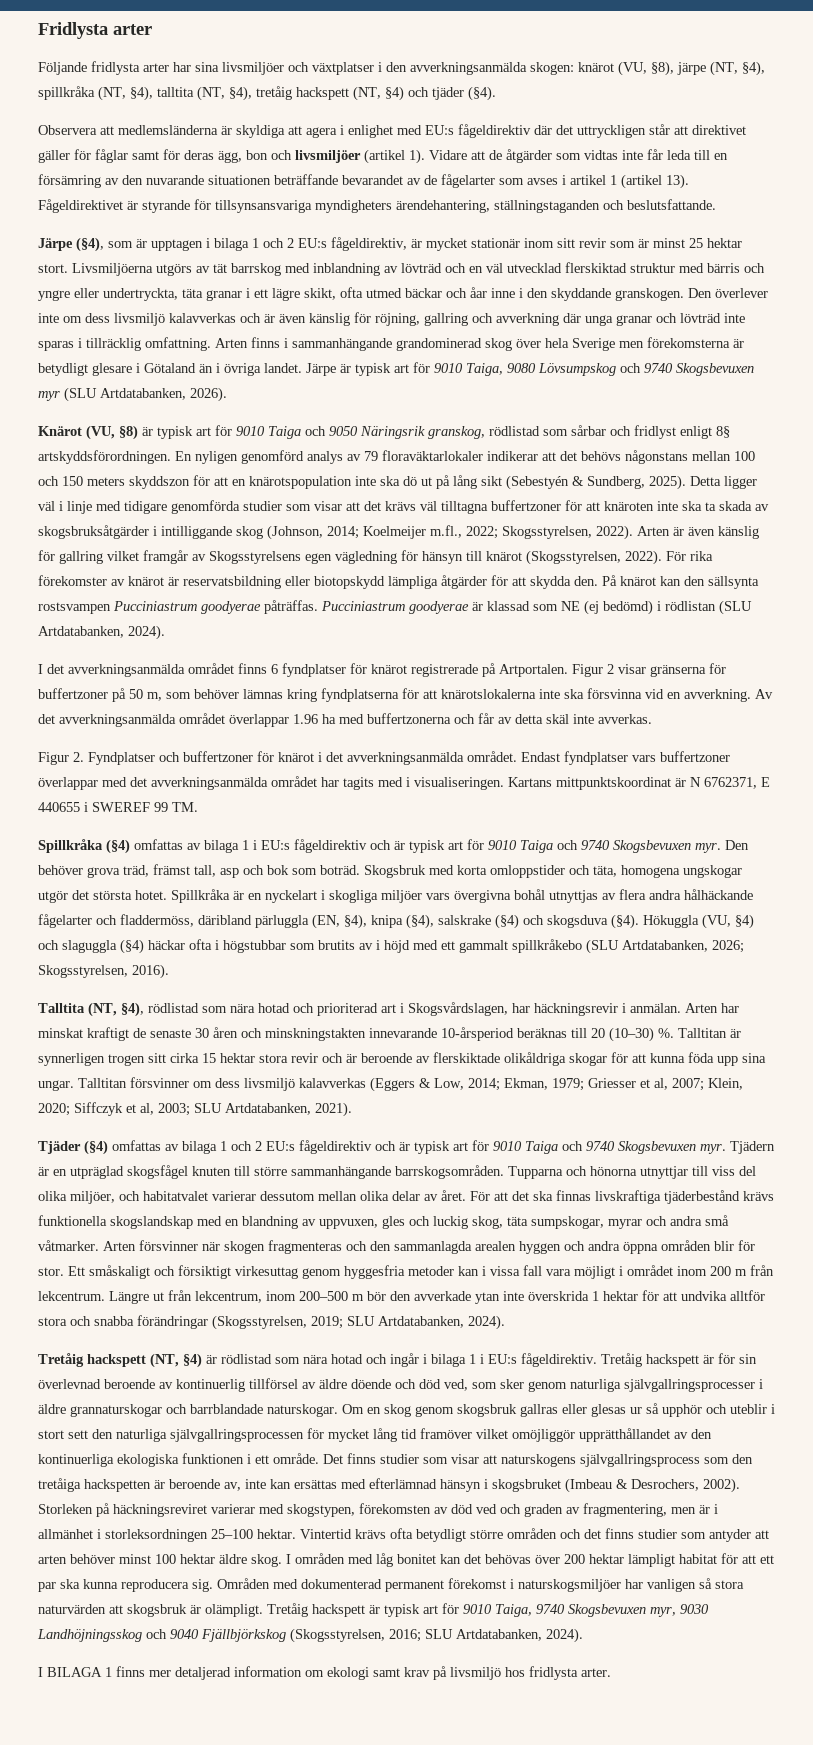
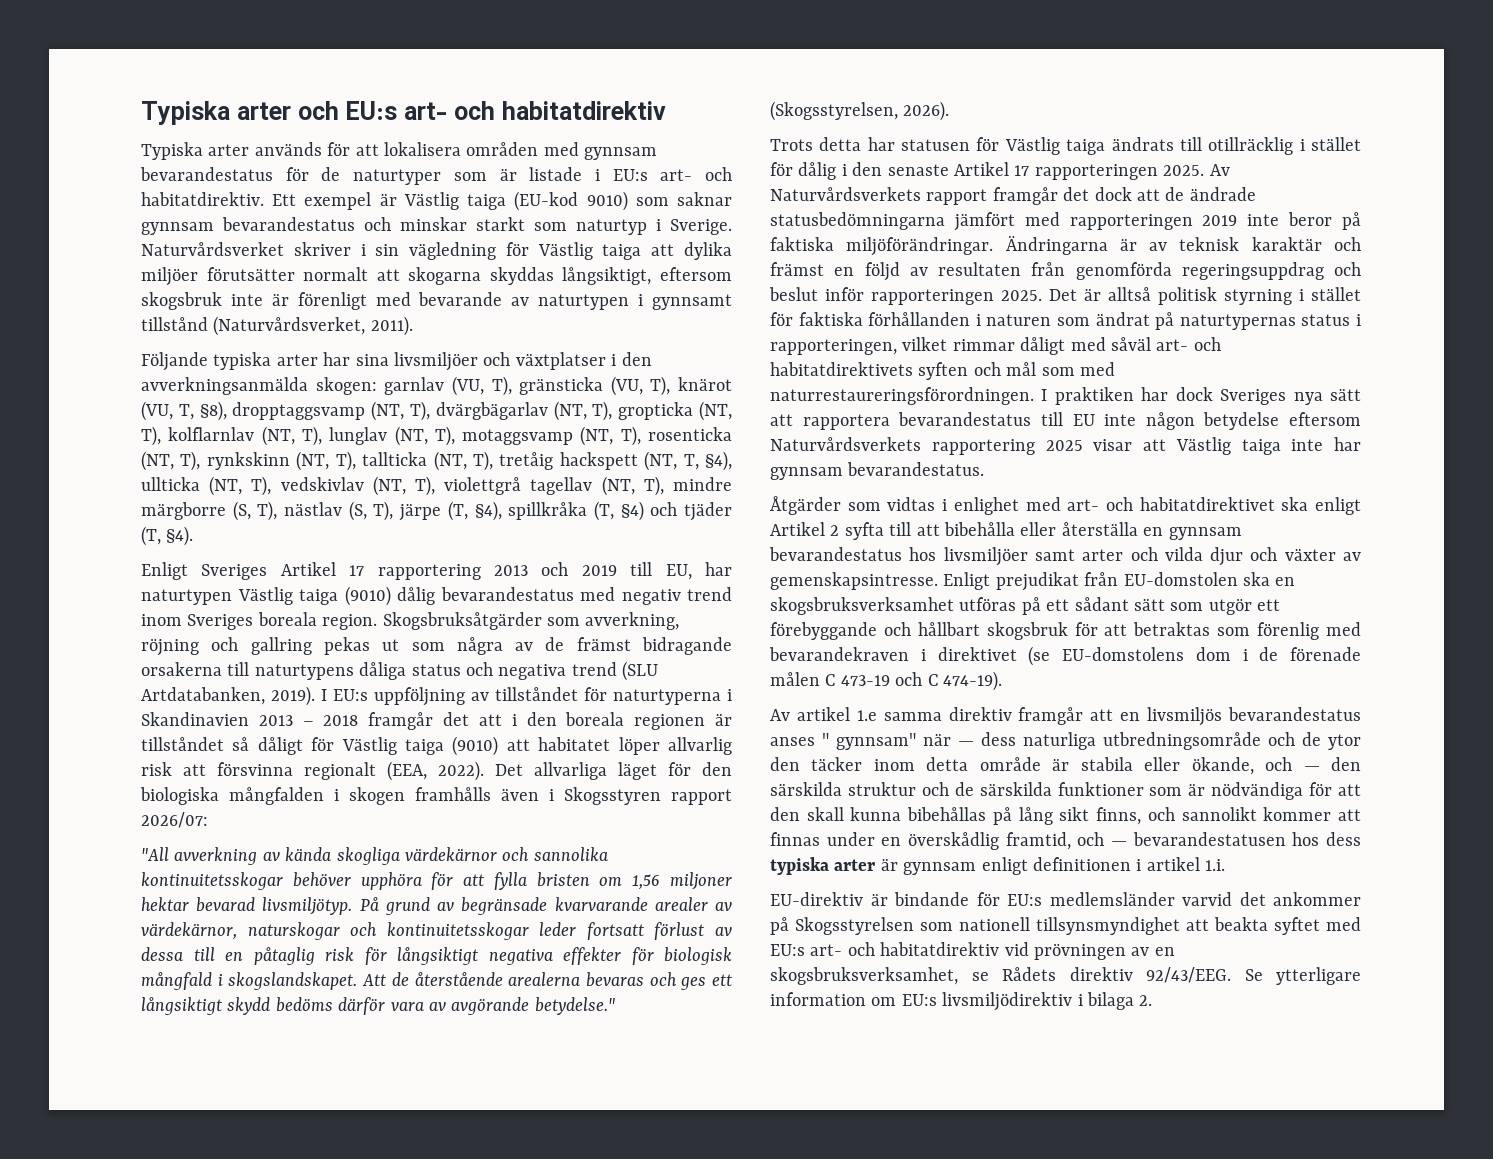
- Fridlysta arter
+ Typiska arter och EU:s art- och habitatdirektiv
+ Typiska arter används för att lokalisera områden med gynnsam bevarandestatus för de naturtyper som är listade i EU:s art- och habitatdirektiv. Ett exempel är Västlig taiga (EU-kod 9010) som saknar gynnsam bevarandestatus och minskar starkt som naturtyp i Sverige. Naturvårdsverket skriver i sin vägledning för Västlig taiga att dylika miljöer förutsätter normalt att skogarna skyddas långsiktigt, eftersom skogsbruk inte är förenligt med bevarande av naturtypen i gynnsamt tillstånd (Naturvårdsverket, 2011).
- Följande fridlysta arter har sina livsmiljöer och växtplatser i den avverkningsanmälda skogen: knärot (VU, §8), järpe (NT, §4), spillkråka (NT, §4), talltita (NT, §4), tretåig hackspett (NT, §4) och tjäder (§4).
- Observera att medlemsländerna är skyldiga att agera i enlighet med EU:s fågeldirektiv där det uttryckligen står att direktivet gäller för fåglar samt för deras ägg, bon och livsmiljöer (artikel 1). Vidare att de åtgärder som vidtas inte får leda till en försämring av den nuvarande situationen beträffande bevarandet av de fågelarter som avses i artikel 1 (artikel 13). Fågeldirektivet är styrande för tillsynsansvariga myndigheters ärendehantering, ställningstaganden och beslutsfattande.
- Järpe (§4), som är upptagen i bilaga 1 och 2 EU:s fågeldirektiv, är mycket stationär inom sitt revir som är minst 25 hektar stort. Livsmiljöerna utgörs av tät barrskog med inblandning av lövträd och en väl utvecklad flerskiktad struktur med bärris och yngre eller undertryckta, täta granar i ett lägre skikt, ofta utmed bäckar och åar inne i den skyddande granskogen. Den överlever inte om dess livsmiljö kalavverkas och är även känslig för röjning, gallring och avverkning där unga granar och lövträd inte sparas i tillräcklig omfattning. Arten finns i sammanhängande grandominerad skog över hela Sverige men förekomsterna är betydligt glesare i Götaland än i övriga landet. Järpe är typisk art för 9010 Taiga, 9080 Lövsumpskog och 9740 Skogsbevuxen myr (SLU Artdatabanken, 2026).
- Knärot (VU, §8) är typisk art för 9010 Taiga och 9050 Näringsrik granskog, rödlistad som sårbar och fridlyst enligt 8§ artskyddsförordningen. En nyligen genomförd analys av 79 floraväktarlokaler indikerar att det behövs någonstans mellan 100 och 150 meters skyddszon för att en knärotspopulation inte ska dö ut på lång sikt (Sebestyén & Sundberg, 2025). Detta ligger väl i linje med tidigare genomförda studier som visar att det krävs väl tilltagna buffertzoner för att knäroten inte ska ta skada av skogsbruksåtgärder i intilliggande skog (Johnson, 2014; Koelmeijer m.fl., 2022; Skogsstyrelsen, 2022). Arten är även känslig för gallring vilket framgår av Skogsstyrelsens egen vägledning för hänsyn till knärot (Skogsstyrelsen, 2022). För rika förekomster av knärot är reservatsbildning eller biotopskydd lämpliga åtgärder för att skydda den. På knärot kan den sällsynta rostsvampen Pucciniastrum goodyerae påträffas. Pucciniastrum goodyerae är klassad som NE (ej bedömd) i rödlistan (SLU Artdatabanken, 2024).
- I det avverkningsanmälda området finns 6 fyndplatser för knärot registrerade på Artportalen. Figur 2 visar gränserna för buffertzoner på 50 m, som behöver lämnas kring fyndplatserna för att knärotslokalerna inte ska försvinna vid en avverkning. Av det avverkningsanmälda området överlappar 1.96 ha med buffertzonerna och får av detta skäl inte avverkas.
- Figur 2. Fyndplatser och buffertzoner för knärot i det avverkningsanmälda området. Endast fyndplatser vars buffertzoner överlappar med det avverkningsanmälda området har tagits med i visualiseringen. Kartans mittpunktskoordinat är N 6762371, E 440655 i SWEREF 99 TM.
- Spillkråka (§4) omfattas av bilaga 1 i EU:s fågeldirektiv och är typisk art för 9010 Taiga och 9740 Skogsbevuxen myr. Den behöver grova träd, främst tall, asp och bok som boträd. Skogsbruk med korta omloppstider och täta, homogena ungskogar utgör det största hotet. Spillkråka är en nyckelart i skogliga miljöer vars övergivna bohål utnyttjas av flera andra hålhäckande fågelarter och fladdermöss, däribland pärluggla (EN, §4), knipa (§4), salskrake (§4) och skogsduva (§4). Hökuggla (VU, §4) och slaguggla (§4) häckar ofta i högstubbar som brutits av i höjd med ett gammalt spillkråkebo (SLU Artdatabanken, 2026; Skogsstyrelsen, 2016).
- Talltita (NT, §4), rödlistad som nära hotad och prioriterad art i Skogsvårdslagen, har häckningsrevir i anmälan. Arten har minskat kraftigt de senaste 30 åren och minskningstakten innevarande 10-årsperiod beräknas till 20 (10–30) %. Talltitan är synnerligen trogen sitt cirka 15 hektar stora revir och är beroende av flerskiktade olikåldriga skogar för att kunna föda upp sina ungar. Talltitan försvinner om dess livsmiljö kalavverkas (Eggers & Low, 2014; Ekman, 1979; Griesser et al, 2007; Klein, 2020; Siffczyk et al, 2003; SLU Artdatabanken, 2021).
- Tjäder (§4) omfattas av bilaga 1 och 2 EU:s fågeldirektiv och är typisk art för 9010 Taiga och 9740 Skogsbevuxen myr. Tjädern är en utpräglad skogsfågel knuten till större sammanhängande barrskogsområden. Tupparna och hönorna utnyttjar till viss del olika miljöer, och habitatvalet varierar dessutom mellan olika delar av året. För att det ska finnas livskraftiga tjäderbestånd krävs funktionella skogslandskap med en blandning av uppvuxen, gles och luckig skog, täta sumpskogar, myrar och andra små våtmarker. Arten försvinner när skogen fragmenteras och den sammanlagda arealen hyggen och andra öppna områden blir för stor. Ett småskaligt och försiktigt virkesuttag genom hyggesfria metoder kan i vissa fall vara möjligt i området inom 200 m från lekcentrum. Längre ut från lekcentrum, inom 200–500 m bör den avverkade ytan inte överskrida 1 hektar för att undvika alltför stora och snabba förändringar (Skogsstyrelsen, 2019; SLU Artdatabanken, 2024).
- Tretåig hackspett (NT, §4) är rödlistad som nära hotad och ingår i bilaga 1 i EU:s fågeldirektiv. Tretåig hackspett är för sin överlevnad beroende av kontinuerlig tillförsel av äldre döende och död ved, som sker genom naturliga självgallringsprocesser i äldre grannaturskogar och barrblandade naturskogar. Om en skog genom skogsbruk gallras eller glesas ur så upphör och uteblir i stort sett den naturliga självgallringsprocessen för mycket lång tid framöver vilket omöjliggör upprätthållandet av den kontinuerliga ekologiska funktionen i ett område. Det finns studier som visar att naturskogens självgallringsprocess som den tretåiga hackspetten är beroende av, inte kan ersättas med efterlämnad hänsyn i skogsbruket (Imbeau & Desrochers, 2002). Storleken på häckningsreviret varierar med skogstypen, förekomsten av död ved och graden av fragmentering, men är i allmänhet i storleksordningen 25–100 hektar. Vintertid krävs ofta betydligt större områden och det finns studier som antyder att arten behöver minst 100 hektar äldre skog. I områden med låg bonitet kan det behövas över 200 hektar lämpligt habitat för att ett par ska kunna reproducera sig. Områden med dokumenterad permanent förekomst i naturskogsmiljöer har vanligen så stora naturvärden att skogsbruk är olämpligt. Tretåig hackspett är typisk art för 9010 Taiga, 9740 Skogsbevuxen myr, 9030 Landhöjningsskog och 9040 Fjällbjörkskog (Skogsstyrelsen, 2016; SLU Artdatabanken, 2024).
- I BILAGA 1 finns mer detaljerad information om ekologi samt krav på livsmiljö hos fridlysta arter.
+ Följande typiska arter har sina livsmiljöer och växtplatser i den avverkningsanmälda skogen: garnlav (VU, T), gränsticka (VU, T), knärot (VU, T, §8), dropptaggsvamp (NT, T), dvärgbägarlav (NT, T), gropticka (NT, T), kolflarnlav (NT, T), lunglav (NT, T), motaggsvamp (NT, T), rosenticka (NT, T), rynkskinn (NT, T), tallticka (NT, T), tretåig hackspett (NT, T, §4), ullticka (NT, T), vedskivlav (NT, T), violettgrå tagellav (NT, T), mindre märgborre (S, T), nästlav (S, T), järpe (T, §4), spillkråka (T, §4) och tjäder (T, §4).
+ Enligt Sveriges Artikel 17 rapportering 2013 och 2019 till EU, har naturtypen Västlig taiga (9010) dålig bevarandestatus med negativ trend inom Sveriges boreala region. Skogsbruksåtgärder som avverkning, röjning och gallring pekas ut som några av de främst bidragande orsakerna till naturtypens dåliga status och negativa trend (SLU Artdatabanken, 2019). I EU:s uppföljning av tillståndet för naturtyperna i Skandinavien 2013 – 2018 framgår det att i den boreala regionen är tillståndet så dåligt för Västlig taiga (9010) att habitatet löper allvarlig risk att försvinna regionalt (EEA, 2022). Det allvarliga läget för den biologiska mångfalden i skogen framhålls även i Skogsstyren rapport 2026/07:
+ "All avverkning av kända skogliga värdekärnor och sannolika kontinuitetsskogar behöver upphöra för att fylla bristen om 1,56 miljoner hektar bevarad livsmiljötyp. På grund av begränsade kvarvarande arealer av värdekärnor, naturskogar och kontinuitetsskogar leder fortsatt förlust av dessa till en påtaglig risk för långsiktigt negativa effekter för biologisk mångfald i skogslandskapet. Att de återstående arealerna bevaras och ges ett långsiktigt skydd bedöms därför vara av avgörande betydelse." (Skogsstyrelsen, 2026).
+ Trots detta har statusen för Västlig taiga ändrats till otillräcklig i stället för dålig i den senaste Artikel 17 rapporteringen 2025. Av Naturvårdsverkets rapport framgår det dock att de ändrade statusbedömningarna jämfört med rapporteringen 2019 inte beror på faktiska miljöförändringar. Ändringarna är av teknisk karaktär och främst en följd av resultaten från genomförda regeringsuppdrag och beslut inför rapporteringen 2025. Det är alltså politisk styrning i stället för faktiska förhållanden i naturen som ändrat på naturtypernas status i rapporteringen, vilket rimmar dåligt med såväl art- och habitatdirektivets syften och mål som med naturrestaureringsförordningen. I praktiken har dock Sveriges nya sätt att rapportera bevarandestatus till EU inte någon betydelse eftersom Naturvårdsverkets rapportering 2025 visar att Västlig taiga inte har gynnsam bevarandestatus.
+ Åtgärder som vidtas i enlighet med art- och habitatdirektivet ska enligt Artikel 2 syfta till att bibehålla eller återställa en gynnsam bevarandestatus hos livsmiljöer samt arter och vilda djur och växter av gemenskapsintresse. Enligt prejudikat från EU-domstolen ska en skogsbruksverksamhet utföras på ett sådant sätt som utgör ett förebyggande och hållbart skogsbruk för att betraktas som förenlig med bevarandekraven i direktivet (se EU-domstolens dom i de förenade målen C 473-19 och C 474-19).
+ Av artikel 1.e samma direktiv framgår att en livsmiljös bevarandestatus anses " gynnsam" när — dess naturliga utbredningsområde och de ytor den täcker inom detta område är stabila eller ökande, och — den särskilda struktur och de särskilda funktioner som är nödvändiga för att den skall kunna bibehållas på lång sikt finns, och sannolikt kommer att finnas under en överskådlig framtid, och — bevarandestatusen hos dess typiska arter är gynnsam enligt definitionen i artikel 1.i.
+ EU-direktiv är bindande för EU:s medlemsländer varvid det ankommer på Skogsstyrelsen som nationell tillsynsmyndighet att beakta syftet med EU:s art- och habitatdirektiv vid prövningen av en skogsbruksverksamhet, se Rådets direktiv 92/43/EEG. Se ytterligare information om EU:s livsmiljödirektiv i bilaga 2.

